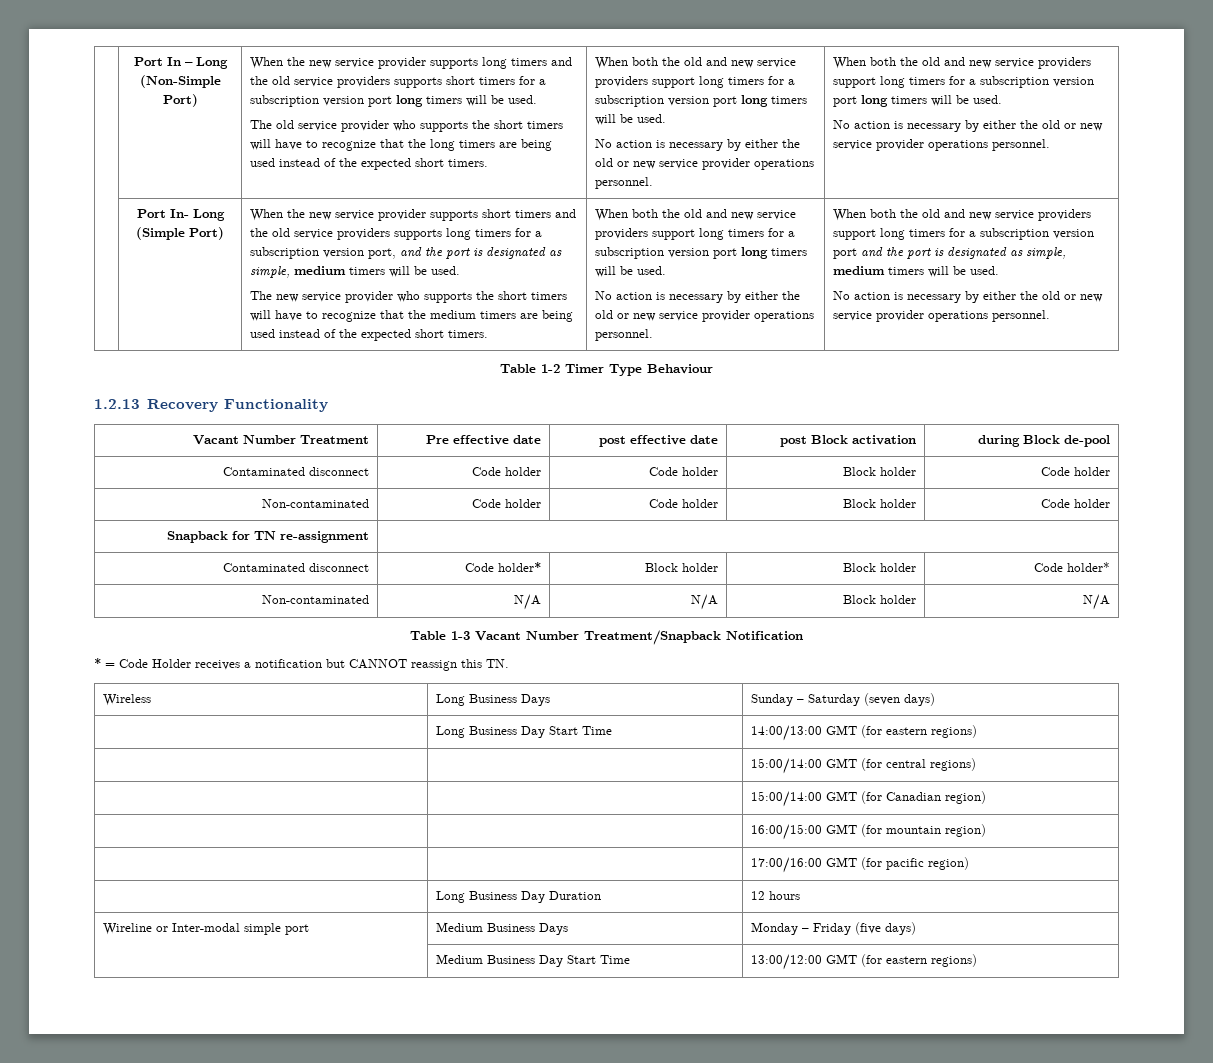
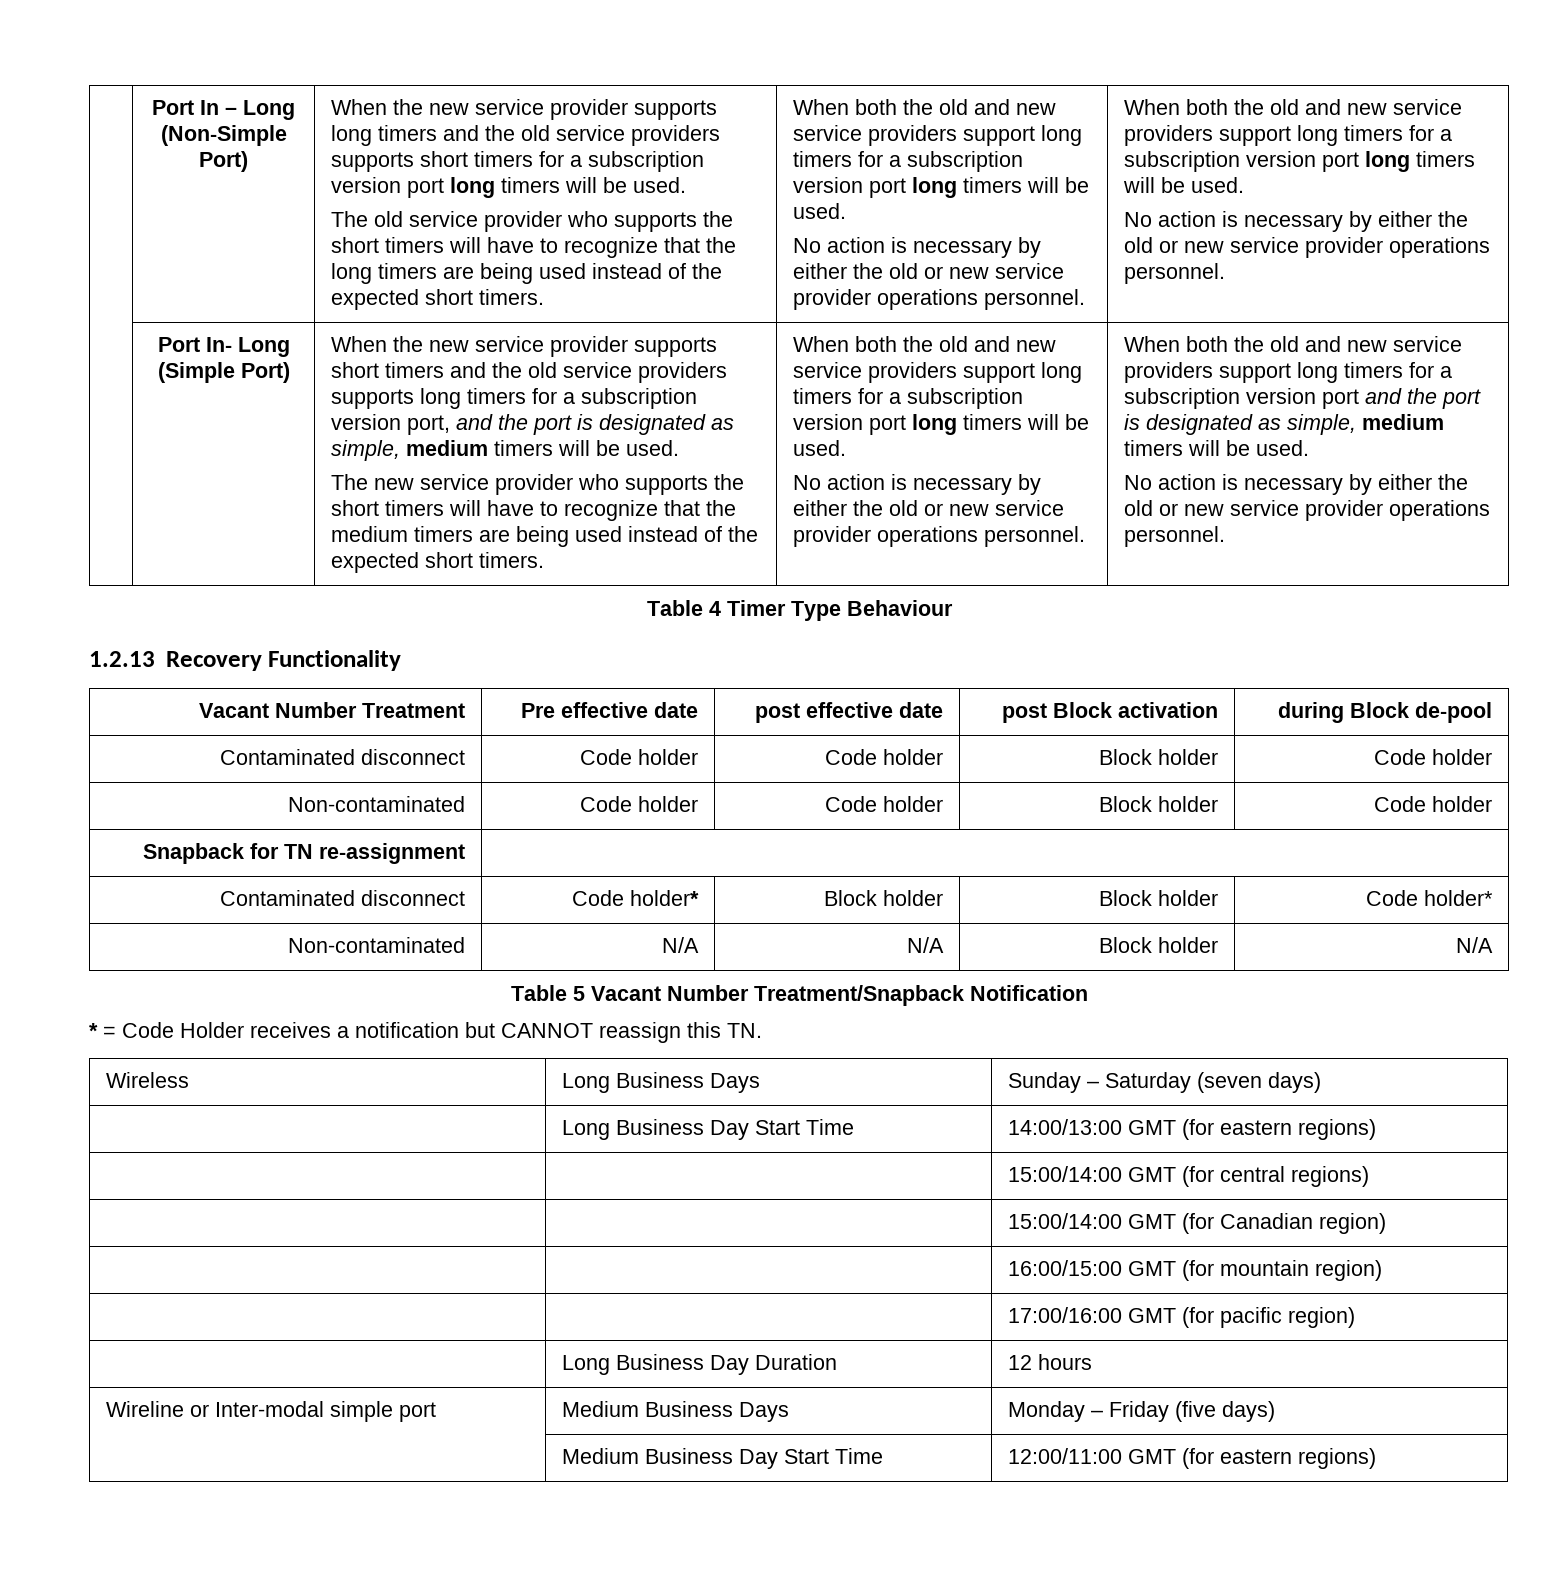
- Table 1-2 Timer Type Behaviour
+ Table 4 Timer Type Behaviour
- Table 1-3 Vacant Number Treatment/Snapback Notification
+ Table 5 Vacant Number Treatment/Snapback Notification
- | Medium Business Day Start Time | 13:00/12:00 GMT (for eastern regions)
+ | Medium Business Day Start Time | 12:00/11:00 GMT (for eastern regions)

